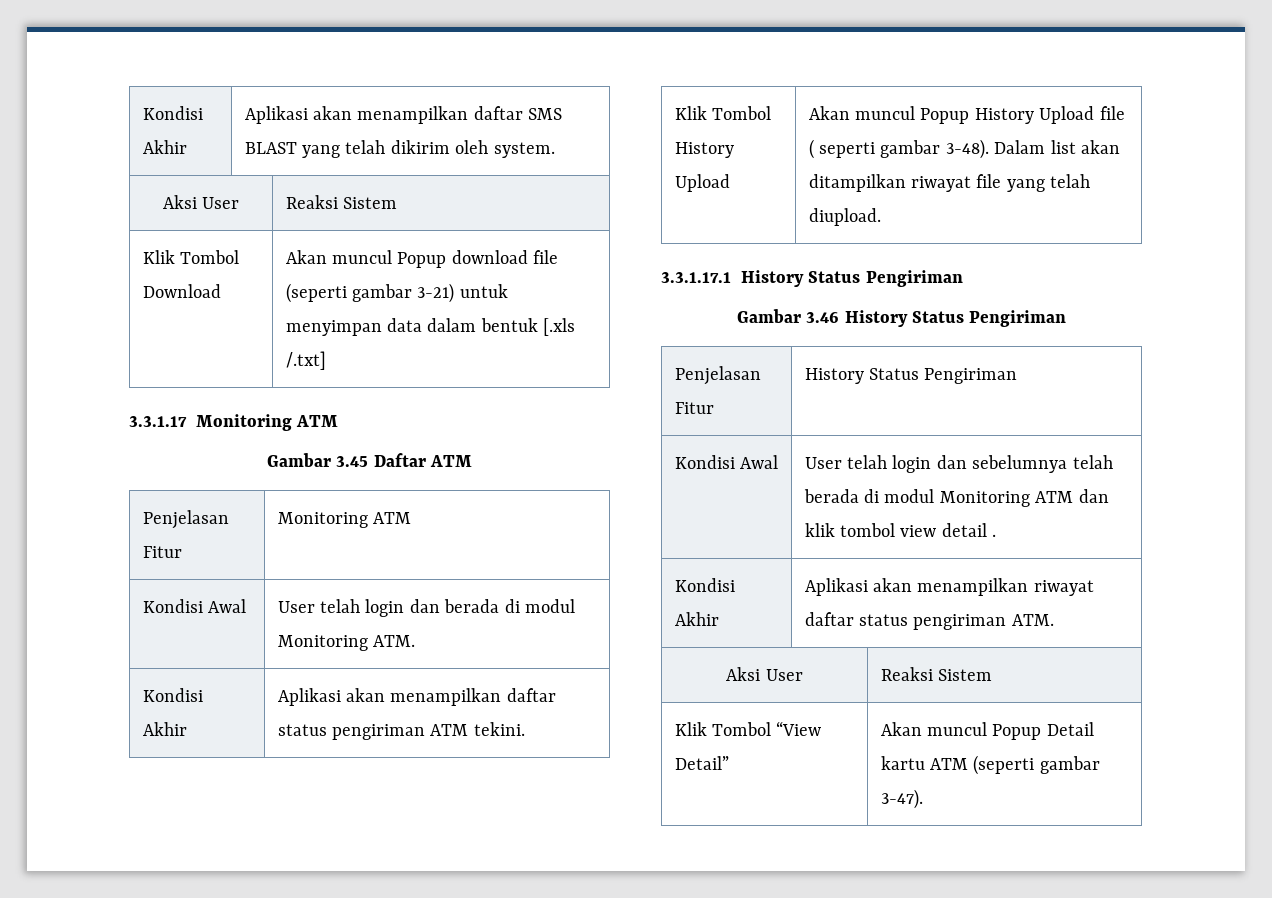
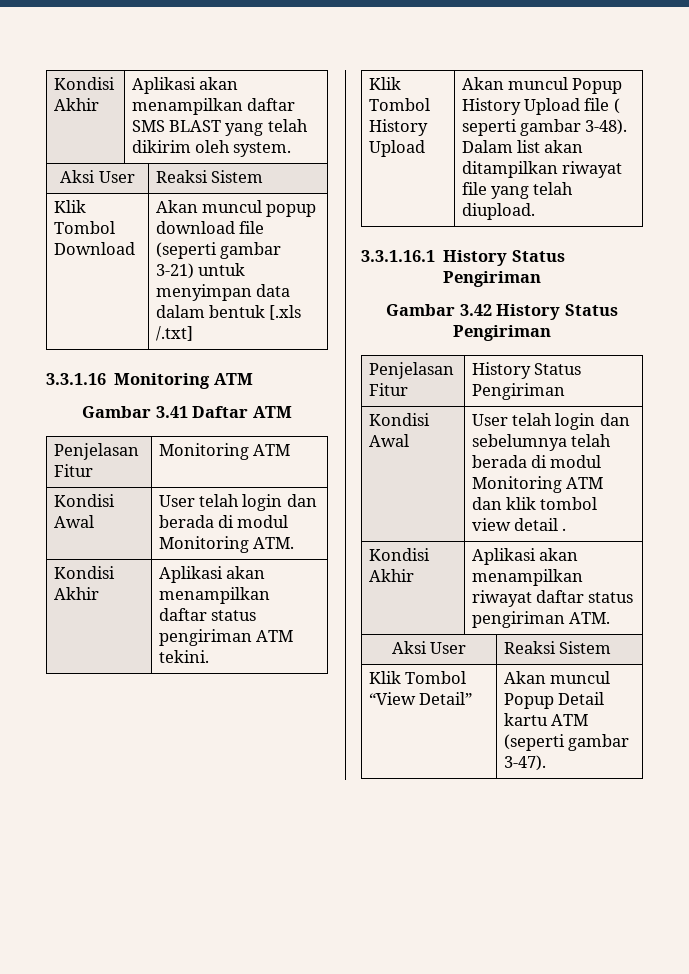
- Klik Tombol Download | Akan muncul Popup download file (seperti gambar 3-21) untuk menyimpan data dalam bentuk [.xls /.txt]
+ Klik Tombol Download | Akan muncul popup download file (seperti gambar 3-21) untuk menyimpan data dalam bentuk [.xls /.txt]
- 3.3.1.17 Monitoring ATM
+ 3.3.1.16 Monitoring ATM
- Gambar 3.45 Daftar ATM
+ Gambar 3.41 Daftar ATM
- 3.3.1.17.1 History Status Pengiriman
+ 3.3.1.16.1 History Status Pengiriman
- Gambar 3.46 History Status Pengiriman
+ Gambar 3.42 History Status Pengiriman

